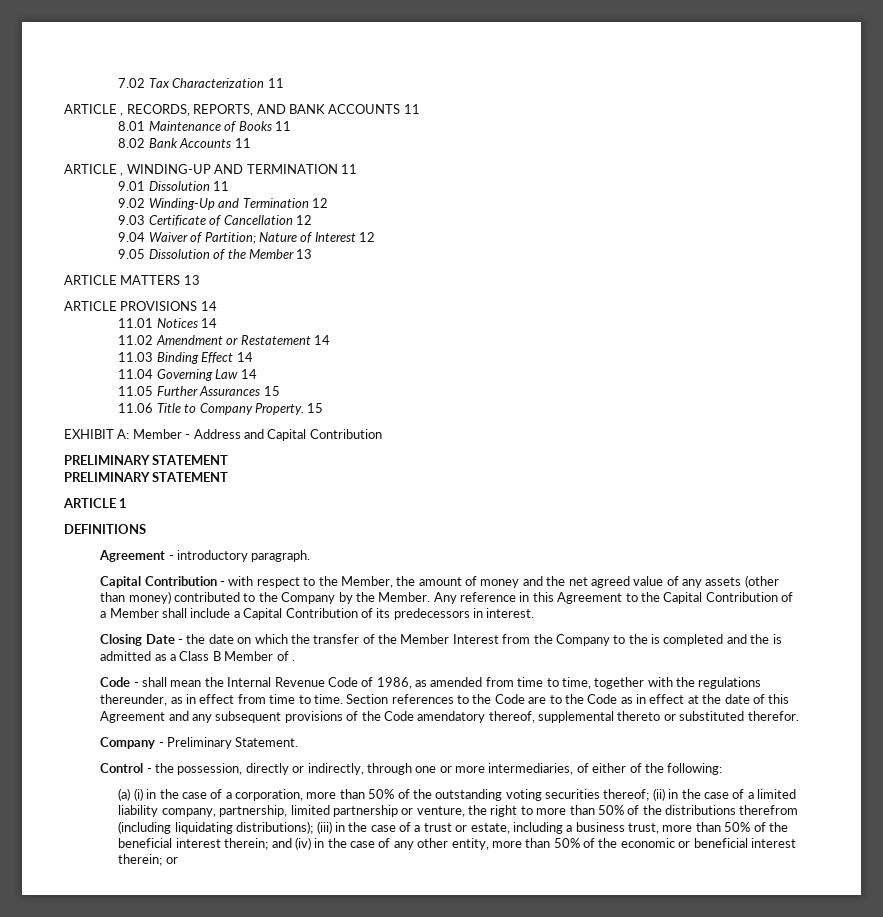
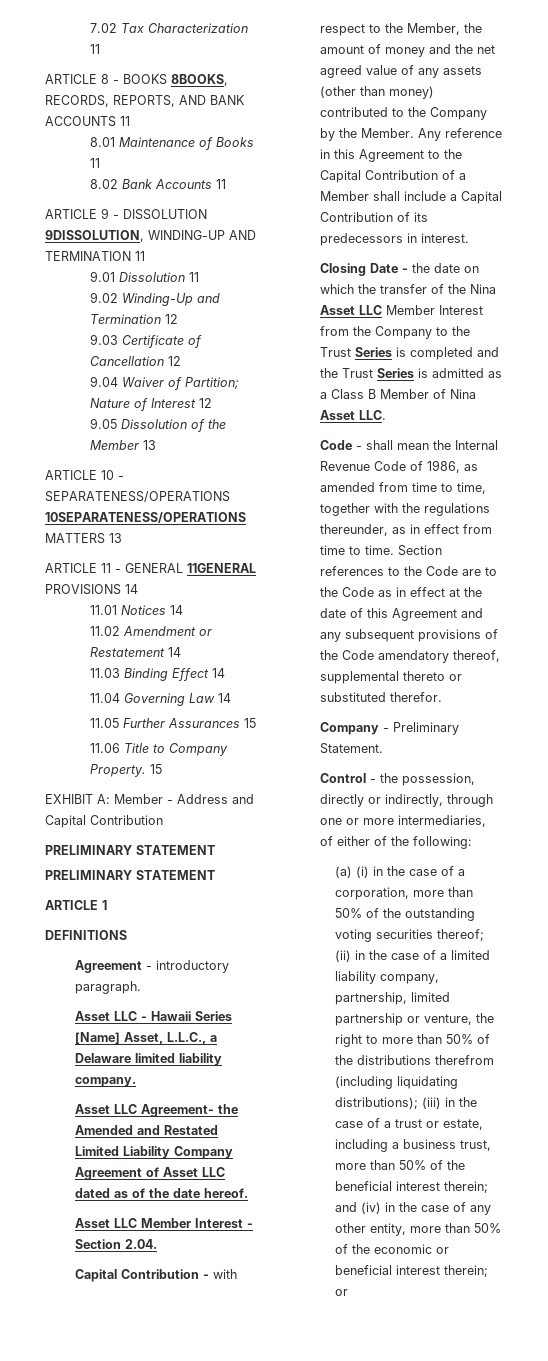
- ARTICLE , RECORDS, REPORTS, AND BANK ACCOUNTS 11
+ ARTICLE 8 - BOOKS 8BOOKS, RECORDS, REPORTS, AND BANK ACCOUNTS 11
- ARTICLE , WINDING-UP AND TERMINATION 11
+ ARTICLE 9 - DISSOLUTION 9DISSOLUTION, WINDING-UP AND TERMINATION 11
- ARTICLE MATTERS 13
+ ARTICLE 10 - SEPARATENESS/OPERATIONS 10SEPARATENESS/OPERATIONS MATTERS 13
- ARTICLE PROVISIONS 14
+ ARTICLE 11 - GENERAL 11GENERAL PROVISIONS 14
+ Asset LLC - Hawaii Series [Name] Asset, L.L.C., a Delaware limited liability company.
+ Asset LLC Agreement- the Amended and Restated Limited Liability Company Agreement of Asset LLC dated as of the date hereof.
+ Asset LLC Member Interest - Section 2.04.
- Closing Date - the date on which the transfer of the Member Interest from the Company to the is completed and the is admitted as a Class B Member of .
+ Closing Date - the date on which the transfer of the Nina Asset LLC Member Interest from the Company to the Trust Series is completed and the Trust Series is admitted as a Class B Member of Nina Asset LLC.

